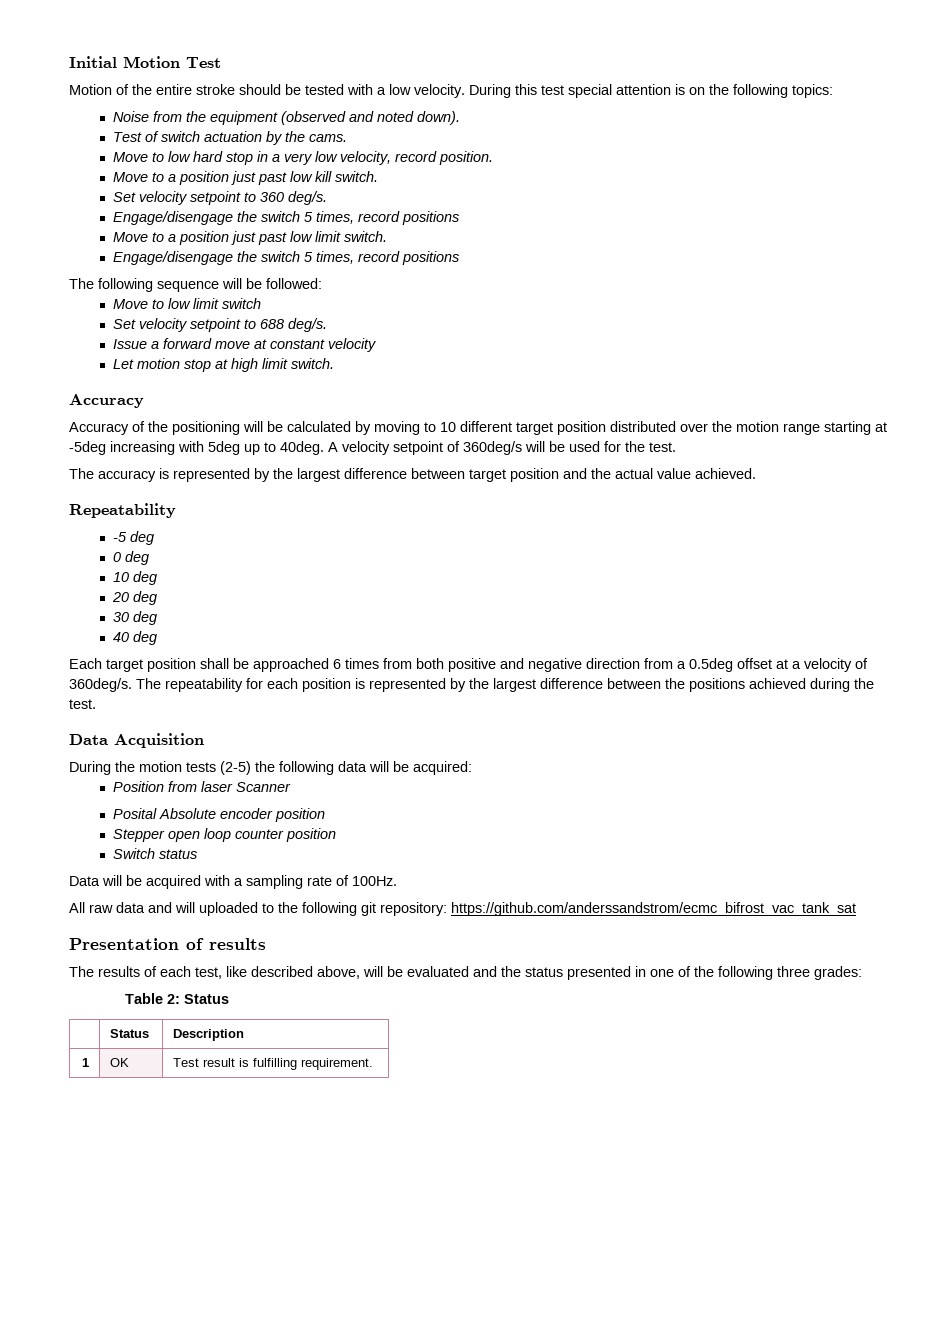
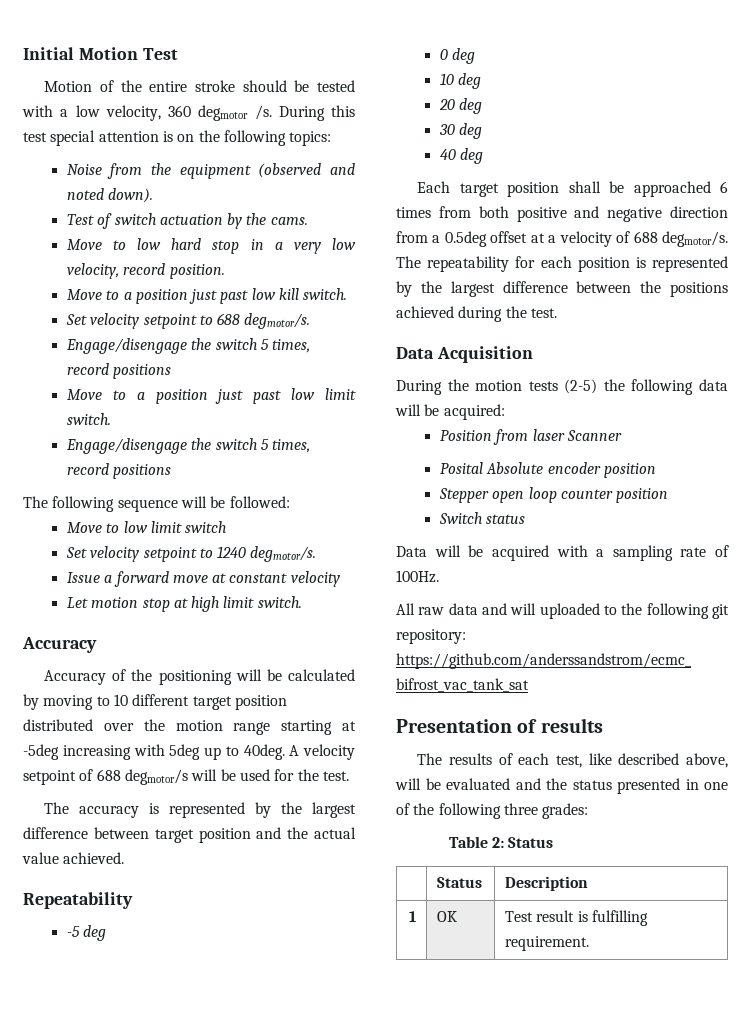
- Motion of the entire stroke should be tested with a low velocity.
+ Motion of the entire stroke should be tested with a low velocity, 360 degmotor /s.
- Set velocity setpoint to 360 deg/s.
+ Set velocity setpoint to 688 degmotor/s.
- Set velocity setpoint to 688 deg/s.
+ Set velocity setpoint to 1240 degmotor/s.
- A velocity setpoint of 360deg/s will be used for the test.
+ A velocity setpoint of 688 degmotor/s will be used for the test.
- Each target position shall be approached 6 times from both positive and negative direction from a 0.5deg offset at a velocity of 360deg/s.
+ Each target position shall be approached 6 times from both positive and negative direction from a 0.5deg offset at a velocity of 688 degmotor/s.

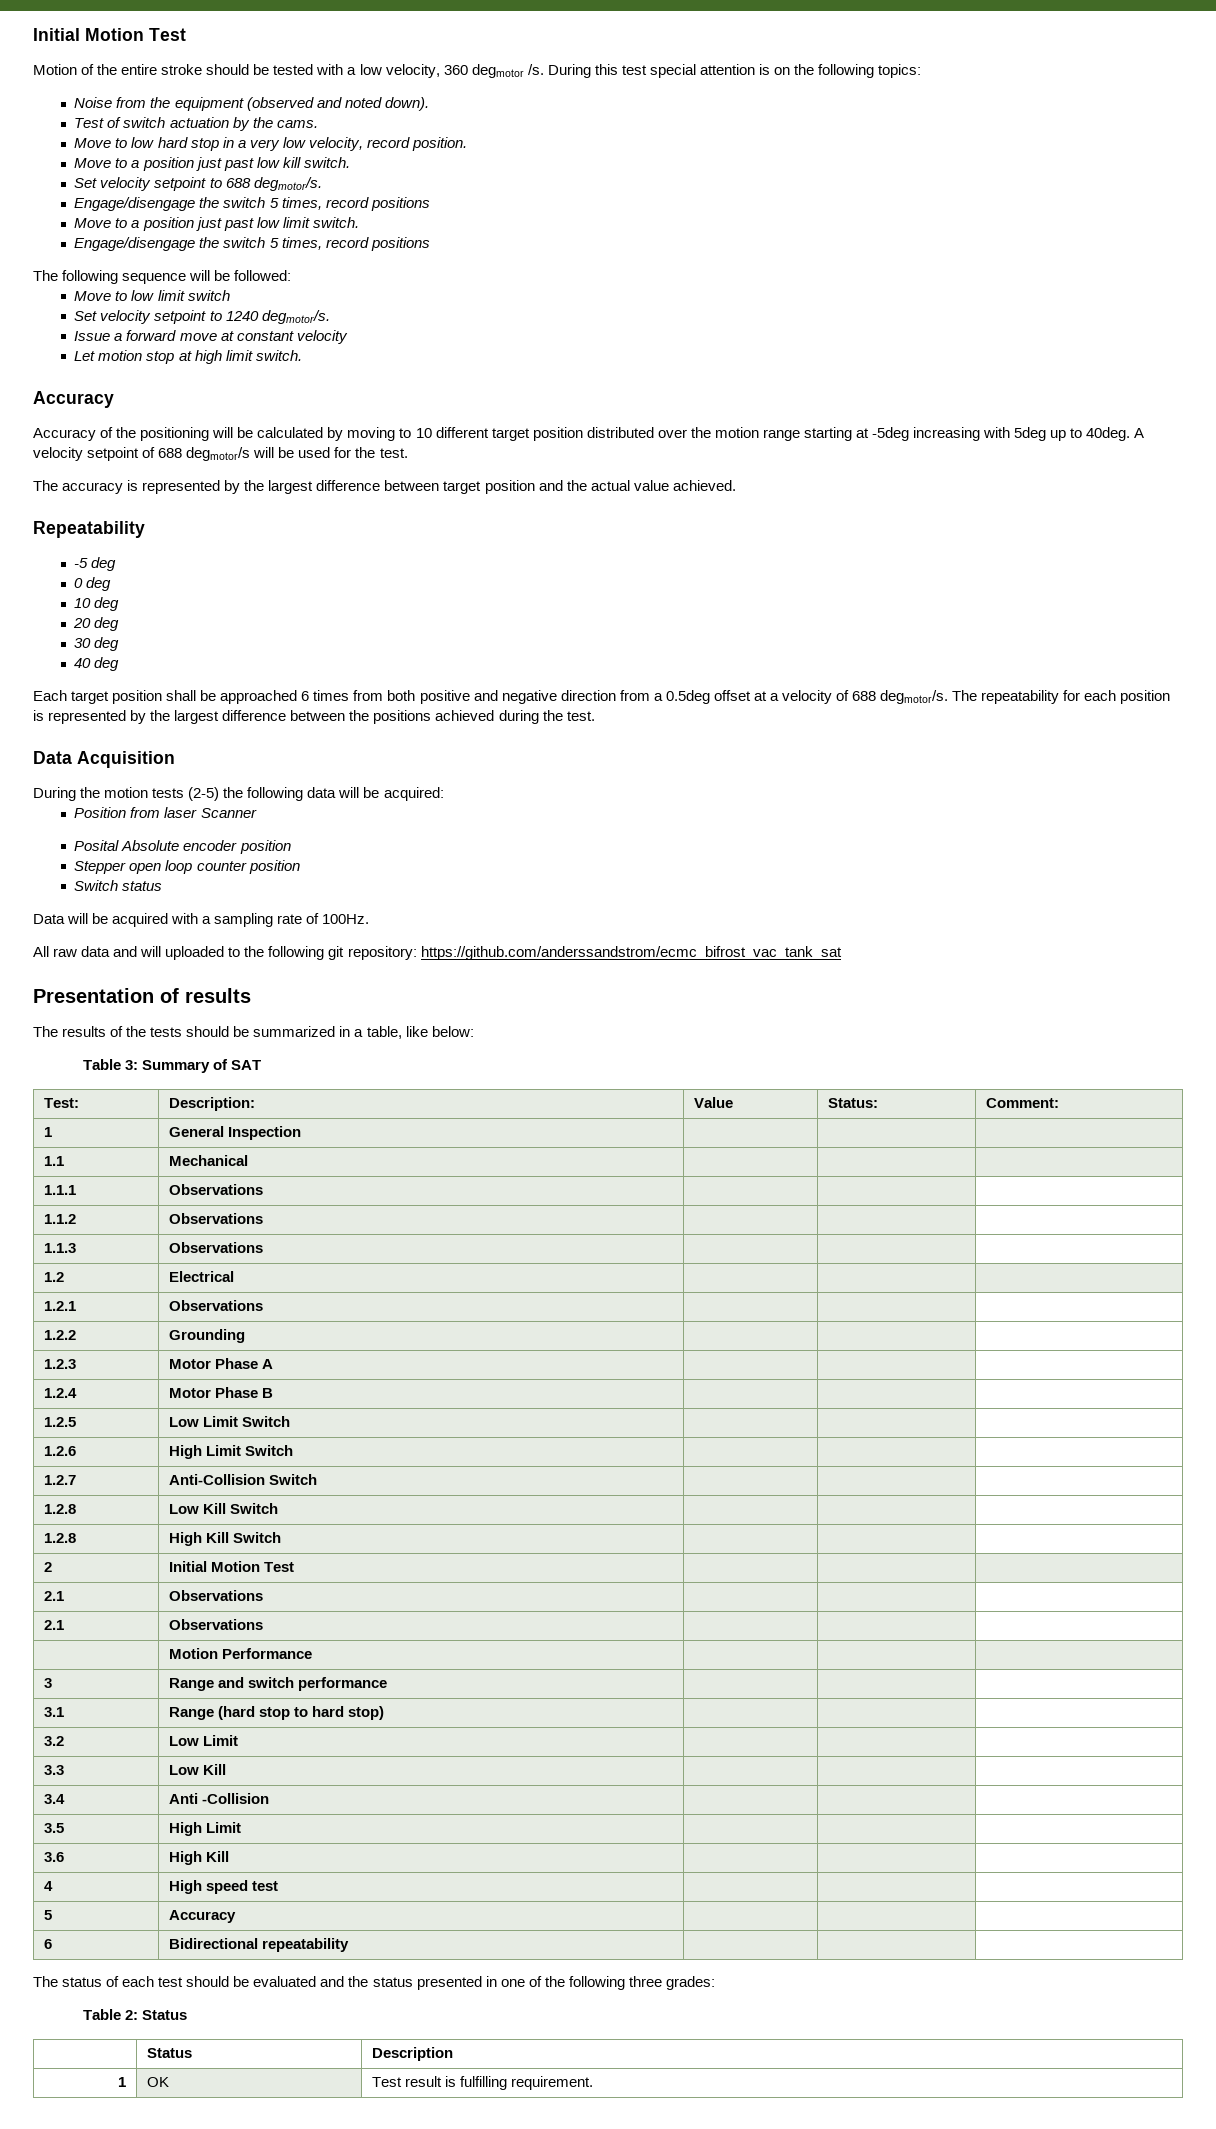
- The results of each test, like described above, will be evaluated and the status presented in one of the following three grades:
+ The results of the tests should be summarized in a table, like below:
+ Table 3: Summary of SAT
+ Test: | Description: | Value | Status: | Comment:
+ 1 | General Inspection | | |
+ 1.1 | Mechanical | | |
+ 1.1.1 | Observations | | |
+ 1.1.2 | Observations | | |
+ 1.1.3 | Observations | | |
+ 1.2 | Electrical | | |
+ 1.2.1 | Observations | | |
+ 1.2.2 | Grounding | | |
+ 1.2.3 | Motor Phase A | | |
+ 1.2.4 | Motor Phase B | | |
+ 1.2.5 | Low Limit Switch | | |
+ 1.2.6 | High Limit Switch | | |
+ 1.2.7 | Anti-Collision Switch | | |
+ 1.2.8 | Low Kill Switch | | |
+ 1.2.8 | High Kill Switch | | |
+ 2 | Initial Motion Test | | |
+ 2.1 | Observations | | |
+ 2.1 | Observations | | |
+ | Motion Performance | | |
+ 3 | Range and switch performance | | |
+ 3.1 | Range (hard stop to hard stop) | | |
+ 3.2 | Low Limit | | |
+ 3.3 | Low Kill | | |
+ 3.4 | Anti -Collision | | |
+ 3.5 | High Limit | | |
+ 3.6 | High Kill | | |
+ 4 | High speed test | | |
+ 5 | Accuracy | | |
+ 6 | Bidirectional repeatability | | |
+ The status of each test should be evaluated and the status presented in one of the following three grades:

